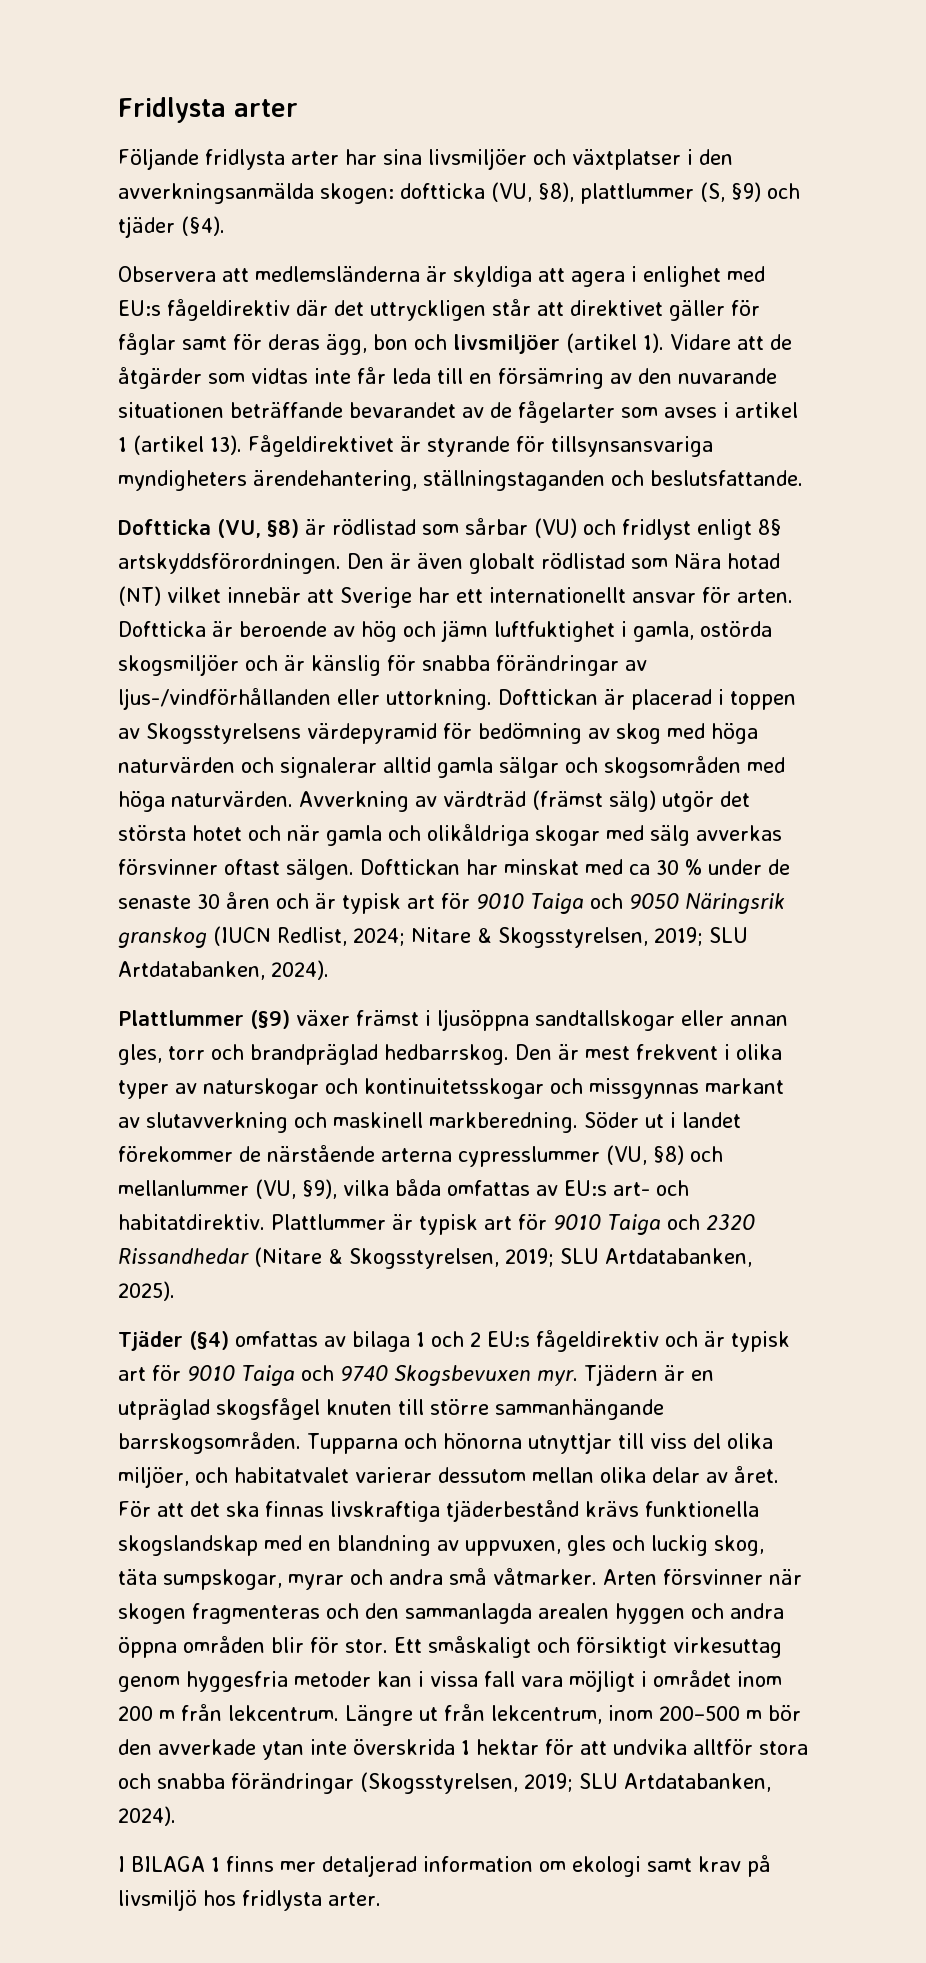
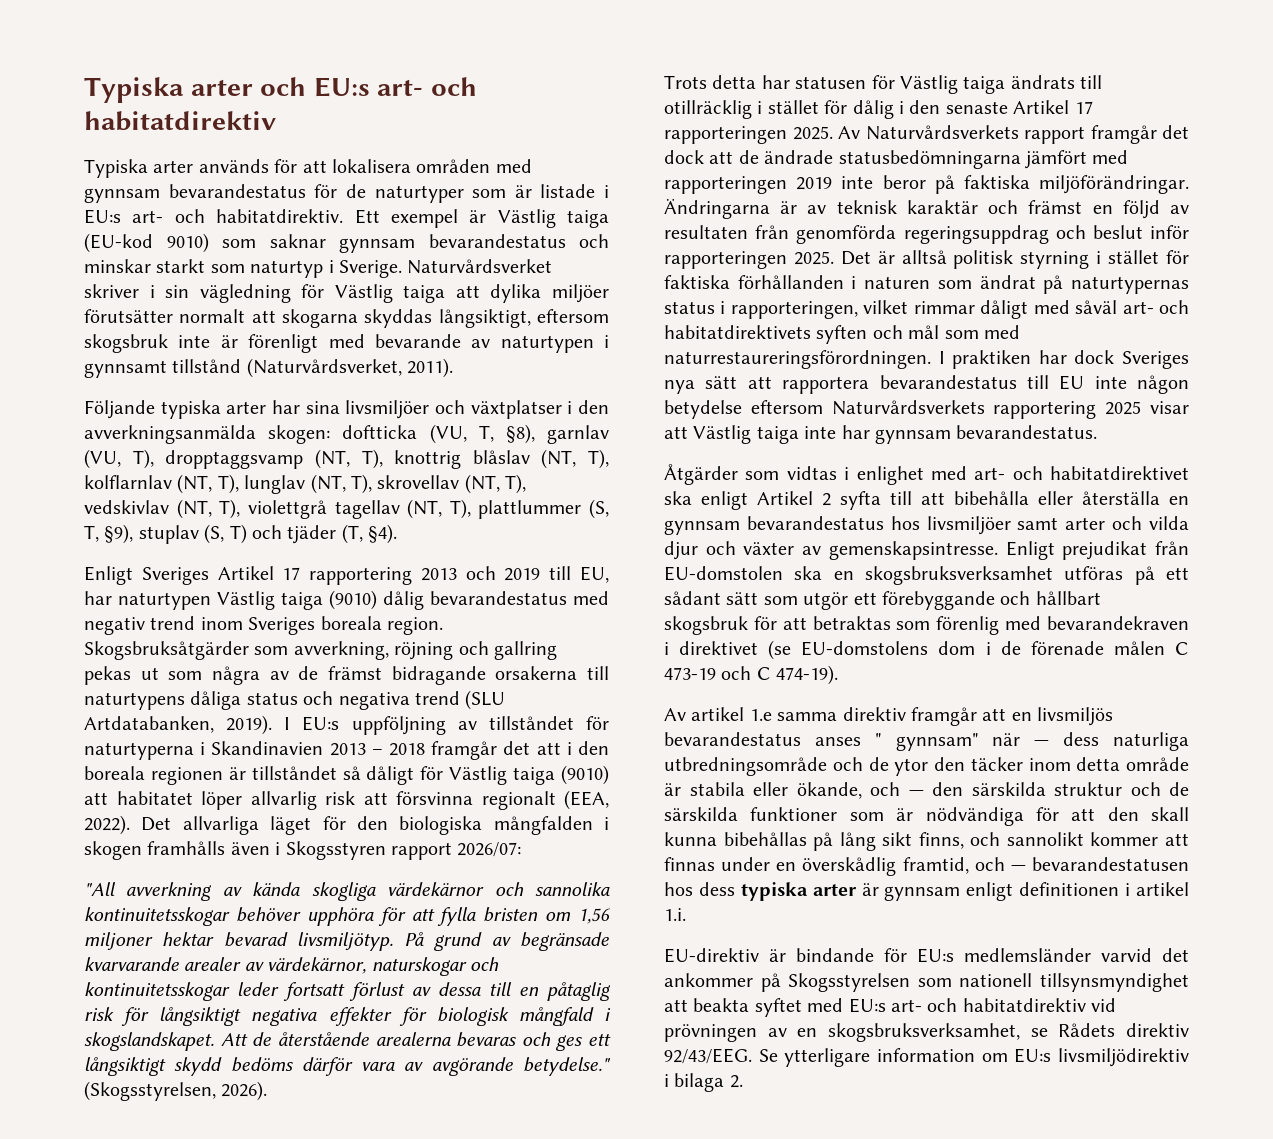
- Fridlysta arter
+ Typiska arter och EU:s art- och habitatdirektiv
+ Typiska arter används för att lokalisera områden med gynnsam bevarandestatus för de naturtyper som är listade i EU:s art- och habitatdirektiv. Ett exempel är Västlig taiga (EU-kod 9010) som saknar gynnsam bevarandestatus och minskar starkt som naturtyp i Sverige. Naturvårdsverket skriver i sin vägledning för Västlig taiga att dylika miljöer förutsätter normalt att skogarna skyddas långsiktigt, eftersom skogsbruk inte är förenligt med bevarande av naturtypen i gynnsamt tillstånd (Naturvårdsverket, 2011).
- Följande fridlysta arter har sina livsmiljöer och växtplatser i den avverkningsanmälda skogen: doftticka (VU, §8), plattlummer (S, §9) och tjäder (§4).
- Observera att medlemsländerna är skyldiga att agera i enlighet med EU:s fågeldirektiv där det uttryckligen står att direktivet gäller för fåglar samt för deras ägg, bon och livsmiljöer (artikel 1). Vidare att de åtgärder som vidtas inte får leda till en försämring av den nuvarande situationen beträffande bevarandet av de fågelarter som avses i artikel 1 (artikel 13). Fågeldirektivet är styrande för tillsynsansvariga myndigheters ärendehantering, ställningstaganden och beslutsfattande.
- Doftticka (VU, §8) är rödlistad som sårbar (VU) och fridlyst enligt 8§ artskyddsförordningen. Den är även globalt rödlistad som Nära hotad (NT) vilket innebär att Sverige har ett internationellt ansvar för arten. Doftticka är beroende av hög och jämn luftfuktighet i gamla, ostörda skogsmiljöer och är känslig för snabba förändringar av ljus-/vindförhållanden eller uttorkning. Dofttickan är placerad i toppen av Skogsstyrelsens värdepyramid för bedömning av skog med höga naturvärden och signalerar alltid gamla sälgar och skogsområden med höga naturvärden. Avverkning av värdträd (främst sälg) utgör det största hotet och när gamla och olikåldriga skogar med sälg avverkas försvinner oftast sälgen. Dofttickan har minskat med ca 30 % under de senaste 30 åren och är typisk art för 9010 Taiga och 9050 Näringsrik granskog (IUCN Redlist, 2024; Nitare & Skogsstyrelsen, 2019; SLU Artdatabanken, 2024).
- Plattlummer (§9) växer främst i ljusöppna sandtallskogar eller annan gles, torr och brandpräglad hedbarrskog. Den är mest frekvent i olika typer av naturskogar och kontinuitetsskogar och missgynnas markant av slutavverkning och maskinell markberedning. Söder ut i landet förekommer de närstående arterna cypresslummer (VU, §8) och mellanlummer (VU, §9), vilka båda omfattas av EU:s art- och habitatdirektiv. Plattlummer är typisk art för 9010 Taiga och 2320 Rissandhedar (Nitare & Skogsstyrelsen, 2019; SLU Artdatabanken, 2025).
- Tjäder (§4) omfattas av bilaga 1 och 2 EU:s fågeldirektiv och är typisk art för 9010 Taiga och 9740 Skogsbevuxen myr. Tjädern är en utpräglad skogsfågel knuten till större sammanhängande barrskogsområden. Tupparna och hönorna utnyttjar till viss del olika miljöer, och habitatvalet varierar dessutom mellan olika delar av året. För att det ska finnas livskraftiga tjäderbestånd krävs funktionella skogslandskap med en blandning av uppvuxen, gles och luckig skog, täta sumpskogar, myrar och andra små våtmarker. Arten försvinner när skogen fragmenteras och den sammanlagda arealen hyggen och andra öppna områden blir för stor. Ett småskaligt och försiktigt virkesuttag genom hyggesfria metoder kan i vissa fall vara möjligt i området inom 200 m från lekcentrum. Längre ut från lekcentrum, inom 200–500 m bör den avverkade ytan inte överskrida 1 hektar för att undvika alltför stora och snabba förändringar (Skogsstyrelsen, 2019; SLU Artdatabanken, 2024).
- I BILAGA 1 finns mer detaljerad information om ekologi samt krav på livsmiljö hos fridlysta arter.
+ Följande typiska arter har sina livsmiljöer och växtplatser i den avverkningsanmälda skogen: doftticka (VU, T, §8), garnlav (VU, T), dropptaggsvamp (NT, T), knottrig blåslav (NT, T), kolflarnlav (NT, T), lunglav (NT, T), skrovellav (NT, T), vedskivlav (NT, T), violettgrå tagellav (NT, T), plattlummer (S, T, §9), stuplav (S, T) och tjäder (T, §4).
+ Enligt Sveriges Artikel 17 rapportering 2013 och 2019 till EU, har naturtypen Västlig taiga (9010) dålig bevarandestatus med negativ trend inom Sveriges boreala region. Skogsbruksåtgärder som avverkning, röjning och gallring pekas ut som några av de främst bidragande orsakerna till naturtypens dåliga status och negativa trend (SLU Artdatabanken, 2019). I EU:s uppföljning av tillståndet för naturtyperna i Skandinavien 2013 – 2018 framgår det att i den boreala regionen är tillståndet så dåligt för Västlig taiga (9010) att habitatet löper allvarlig risk att försvinna regionalt (EEA, 2022). Det allvarliga läget för den biologiska mångfalden i skogen framhålls även i Skogsstyren rapport 2026/07:
+ "All avverkning av kända skogliga värdekärnor och sannolika kontinuitetsskogar behöver upphöra för att fylla bristen om 1,56 miljoner hektar bevarad livsmiljötyp. På grund av begränsade kvarvarande arealer av värdekärnor, naturskogar och kontinuitetsskogar leder fortsatt förlust av dessa till en påtaglig risk för långsiktigt negativa effekter för biologisk mångfald i skogslandskapet. Att de återstående arealerna bevaras och ges ett långsiktigt skydd bedöms därför vara av avgörande betydelse." (Skogsstyrelsen, 2026).
+ Trots detta har statusen för Västlig taiga ändrats till otillräcklig i stället för dålig i den senaste Artikel 17 rapporteringen 2025. Av Naturvårdsverkets rapport framgår det dock att de ändrade statusbedömningarna jämfört med rapporteringen 2019 inte beror på faktiska miljöförändringar. Ändringarna är av teknisk karaktär och främst en följd av resultaten från genomförda regeringsuppdrag och beslut inför rapporteringen 2025. Det är alltså politisk styrning i stället för faktiska förhållanden i naturen som ändrat på naturtypernas status i rapporteringen, vilket rimmar dåligt med såväl art- och habitatdirektivets syften och mål som med naturrestaureringsförordningen. I praktiken har dock Sveriges nya sätt att rapportera bevarandestatus till EU inte någon betydelse eftersom Naturvårdsverkets rapportering 2025 visar att Västlig taiga inte har gynnsam bevarandestatus.
+ Åtgärder som vidtas i enlighet med art- och habitatdirektivet ska enligt Artikel 2 syfta till att bibehålla eller återställa en gynnsam bevarandestatus hos livsmiljöer samt arter och vilda djur och växter av gemenskapsintresse. Enligt prejudikat från EU-domstolen ska en skogsbruksverksamhet utföras på ett sådant sätt som utgör ett förebyggande och hållbart skogsbruk för att betraktas som förenlig med bevarandekraven i direktivet (se EU-domstolens dom i de förenade målen C 473-19 och C 474-19).
+ Av artikel 1.e samma direktiv framgår att en livsmiljös bevarandestatus anses " gynnsam" när — dess naturliga utbredningsområde och de ytor den täcker inom detta område är stabila eller ökande, och — den särskilda struktur och de särskilda funktioner som är nödvändiga för att den skall kunna bibehållas på lång sikt finns, och sannolikt kommer att finnas under en överskådlig framtid, och — bevarandestatusen hos dess typiska arter är gynnsam enligt definitionen i artikel 1.i.
+ EU-direktiv är bindande för EU:s medlemsländer varvid det ankommer på Skogsstyrelsen som nationell tillsynsmyndighet att beakta syftet med EU:s art- och habitatdirektiv vid prövningen av en skogsbruksverksamhet, se Rådets direktiv 92/43/EEG. Se ytterligare information om EU:s livsmiljödirektiv i bilaga 2.

